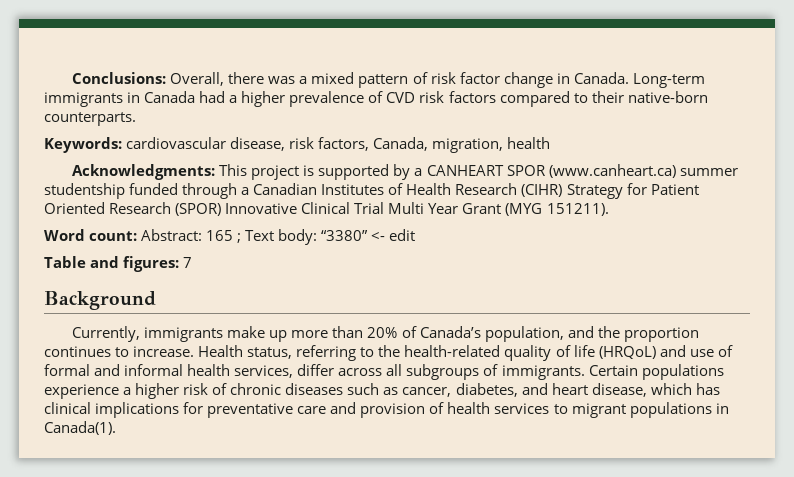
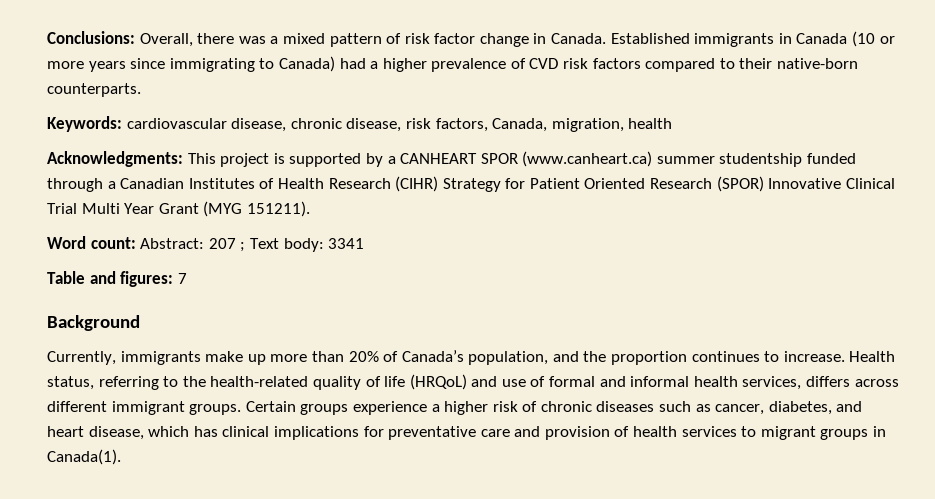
- Long-term immigrants in Canada had a higher prevalence of CVD risk factors compared to their native-born counterparts.
+ Established immigrants in Canada (10 or more years since immigrating to Canada) had a higher prevalence of CVD risk factors compared to their native-born counterparts.
- Keywords: cardiovascular disease, risk factors, Canada, migration, health
+ Keywords: cardiovascular disease, chronic disease, risk factors, Canada, migration, health
- Word count: Abstract: 165 ; Text body: “3380” <- edit
+ Word count: Abstract: 207 ; Text body: 3341
- Health status, referring to the health-related quality of life (HRQoL) and use of formal and informal health services, differ across all subgroups of immigrants. Certain populations experience a higher risk of chronic diseases such as cancer, diabetes, and heart disease, which has clinical implications for preventative care and provision of health services to migrant populations in Canada(1).
+ Health status, referring to the health-related quality of life (HRQoL) and use of formal and informal health services, differs across different immigrant groups. Certain groups experience a higher risk of chronic diseases such as cancer, diabetes, and heart disease, which has clinical implications for preventative care and provision of health services to migrant groups in Canada(1).

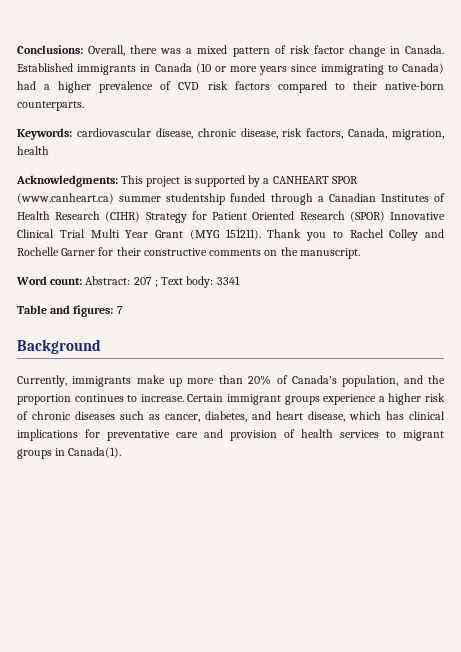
+ Thank you to Rachel Colley and Rochelle Garner for their constructive comments on the manuscript.
- Health status, referring to the health-related quality of life (HRQoL) and use of formal and informal health services, differs across different immigrant groups. Certain groups experience a higher risk of chronic diseases such as cancer, diabetes, and heart disease, which has clinical implications for preventative care and provision of health services to migrant groups in Canada(1).
+ Certain immigrant groups experience a higher risk of chronic diseases such as cancer, diabetes, and heart disease, which has clinical implications for preventative care and provision of health services to migrant groups in Canada(1).

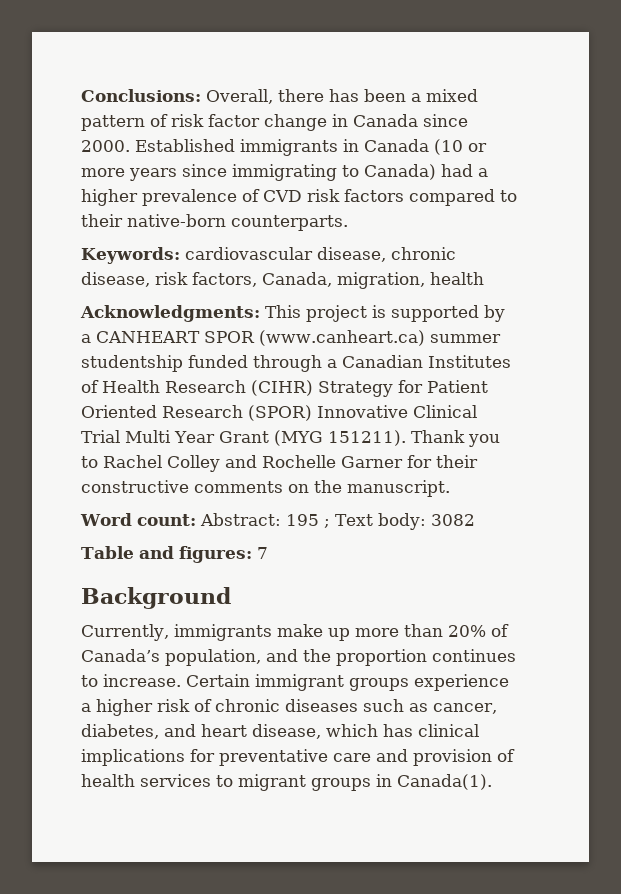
- Conclusions: Overall, there was a mixed pattern of risk factor change in Canada.
+ Conclusions: Overall, there has been a mixed pattern of risk factor change in Canada since 2000.
- Word count: Abstract: 207 ; Text body: 3341
+ Word count: Abstract: 195 ; Text body: 3082

